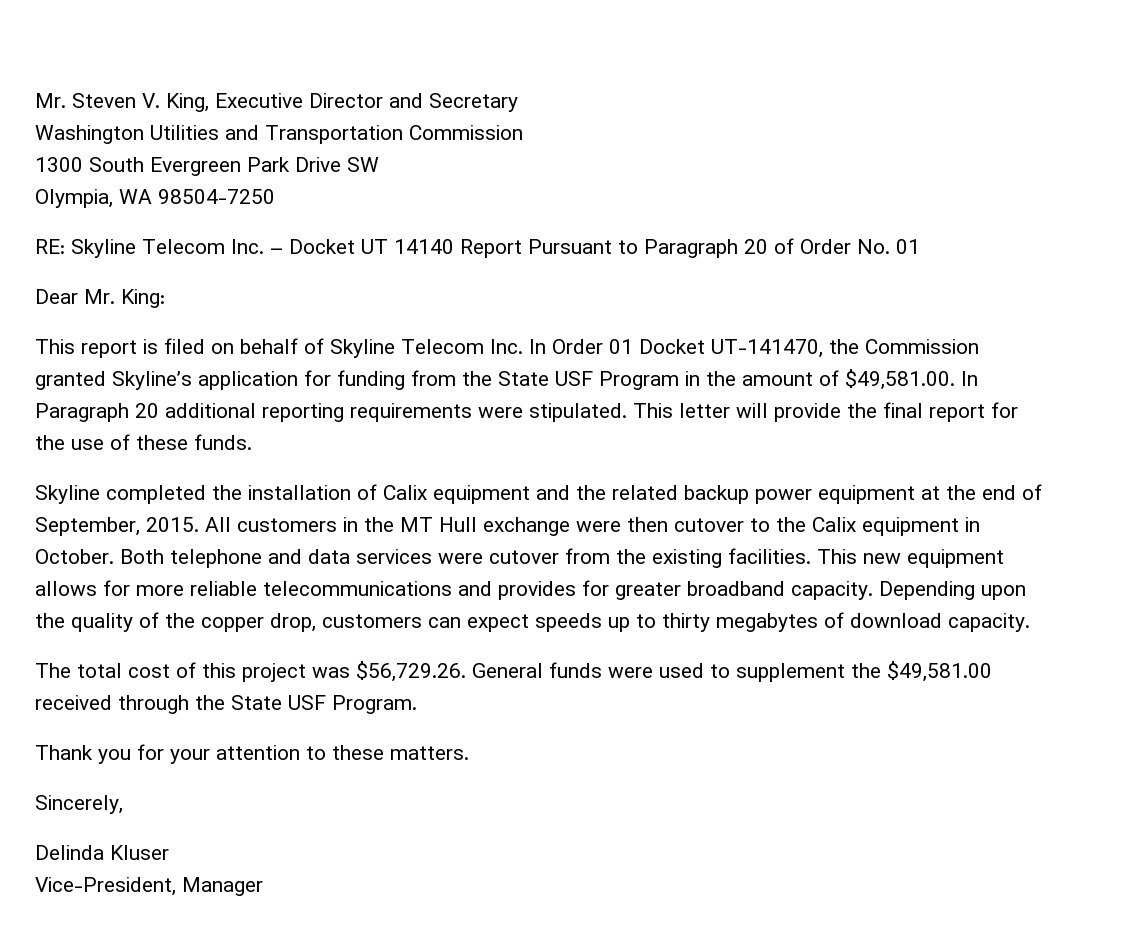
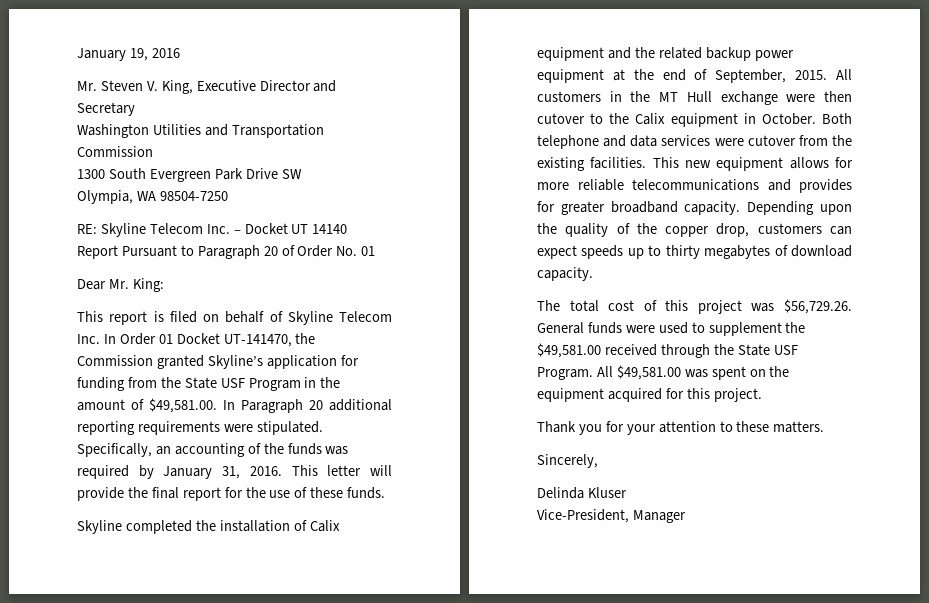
+ January 19, 2016
+ Specifically, an accounting of the funds was required by January 31, 2016.
+ All $49,581.00 was spent on the equipment acquired for this project.

